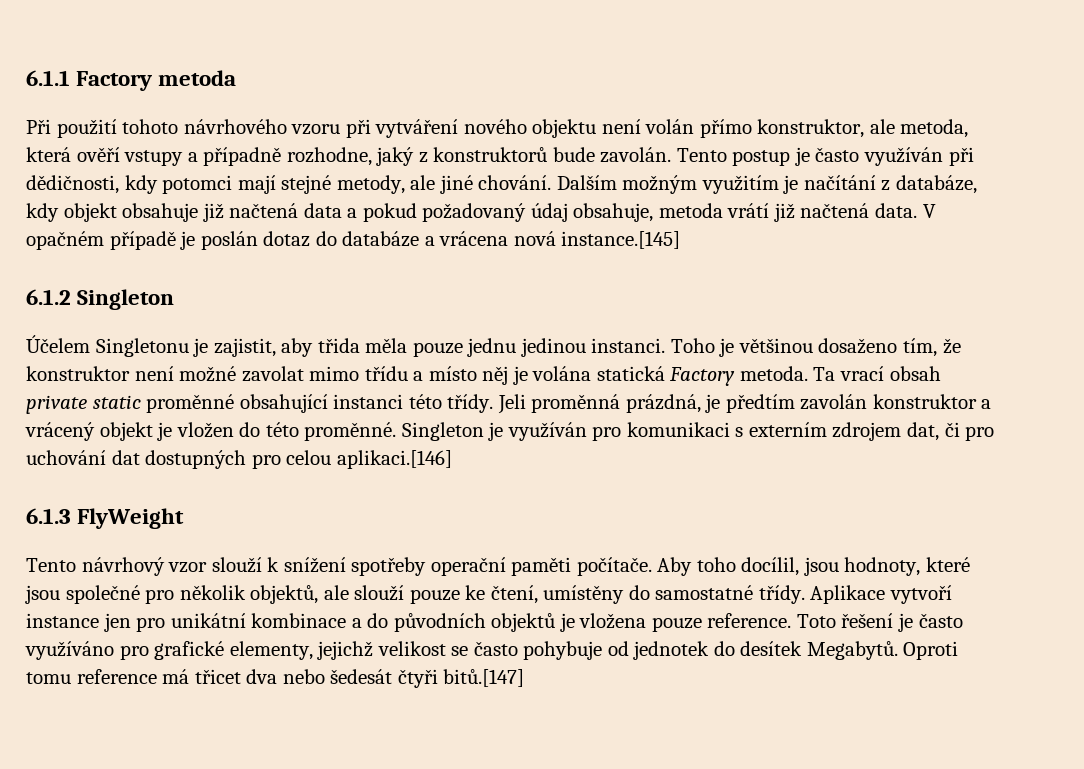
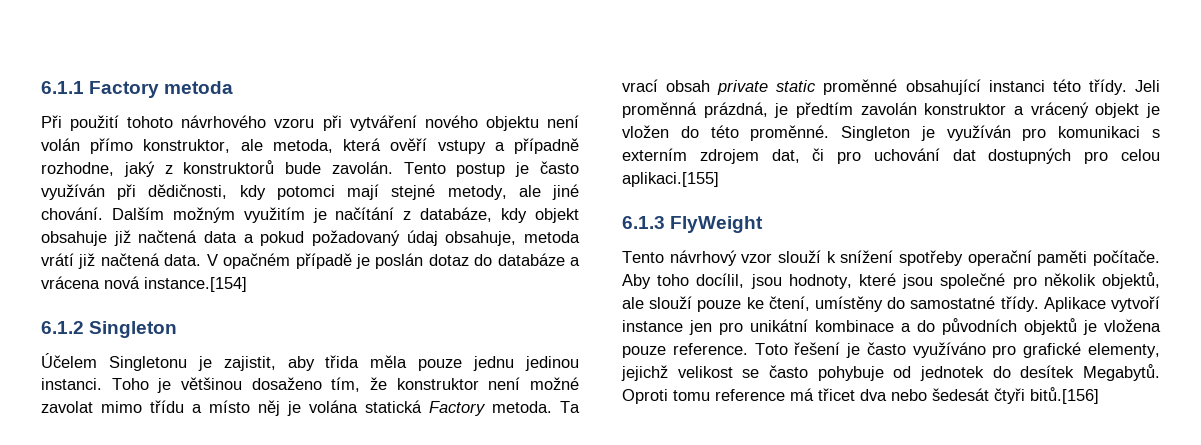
- V opačném případě je poslán dotaz do databáze a vrácena nová instance.[145]
+ V opačném případě je poslán dotaz do databáze a vrácena nová instance.[154]
- Singleton je využíván pro komunikaci s externím zdrojem dat, či pro uchování dat dostupných pro celou aplikaci.[146]
+ Singleton je využíván pro komunikaci s externím zdrojem dat, či pro uchování dat dostupných pro celou aplikaci.[155]
- Oproti tomu reference má třicet dva nebo šedesát čtyři bitů.[147]
+ Oproti tomu reference má třicet dva nebo šedesát čtyři bitů.[156]

